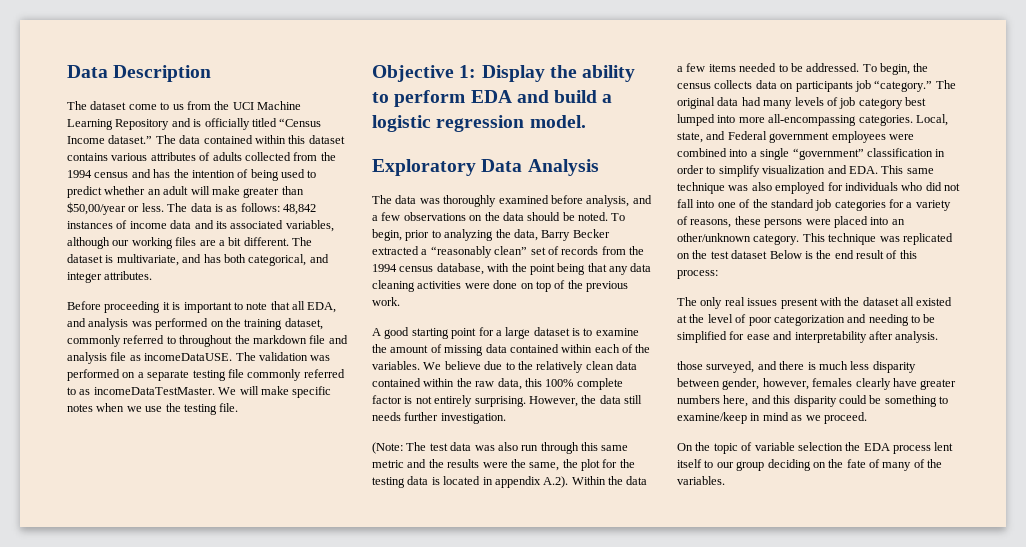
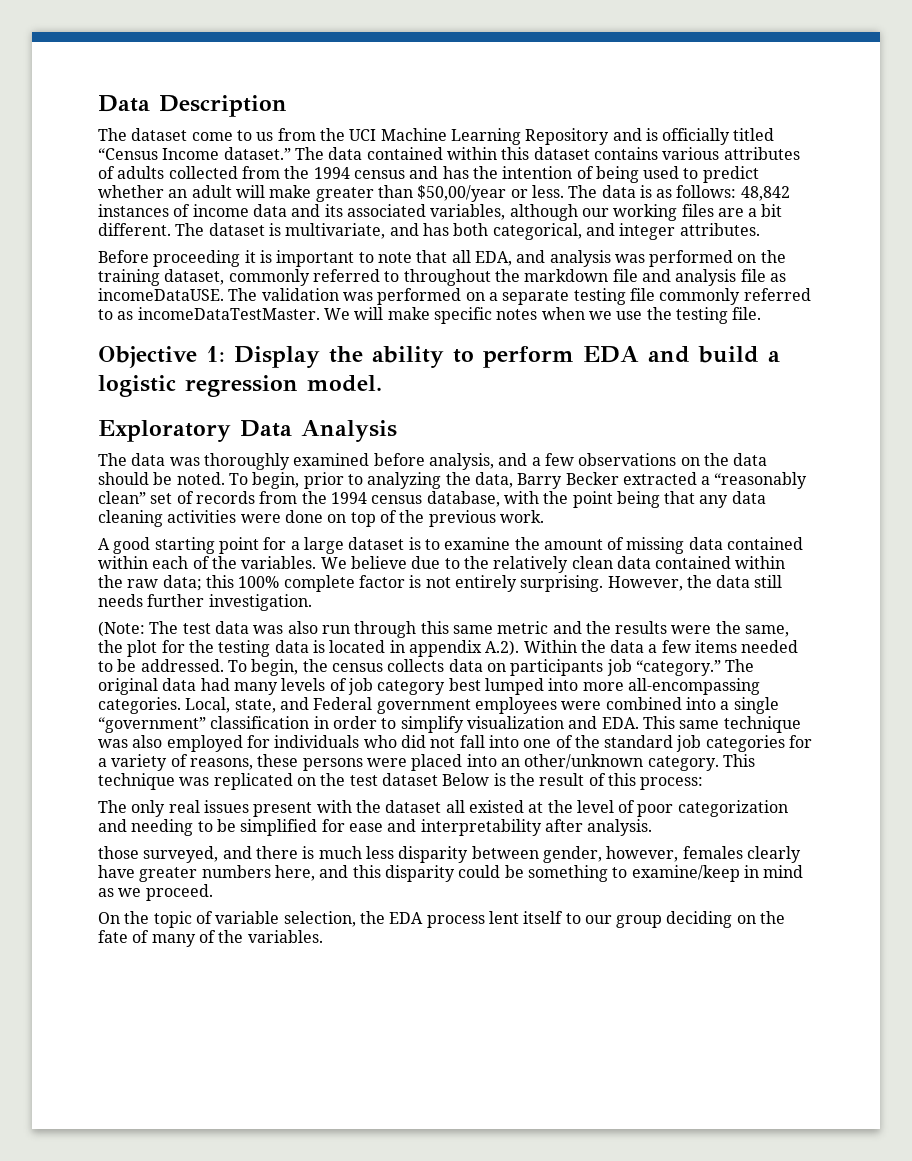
- We believe due to the relatively clean data contained within the raw data, this 100% complete factor is not entirely surprising.
+ We believe due to the relatively clean data contained within the raw data; this 100% complete factor is not entirely surprising.
- This technique was replicated on the test dataset Below is the end result of this process:
+ This technique was replicated on the test dataset Below is the result of this process:
- On the topic of variable selection the EDA process lent itself to our group deciding on the fate of many of the variables.
+ On the topic of variable selection, the EDA process lent itself to our group deciding on the fate of many of the variables.

